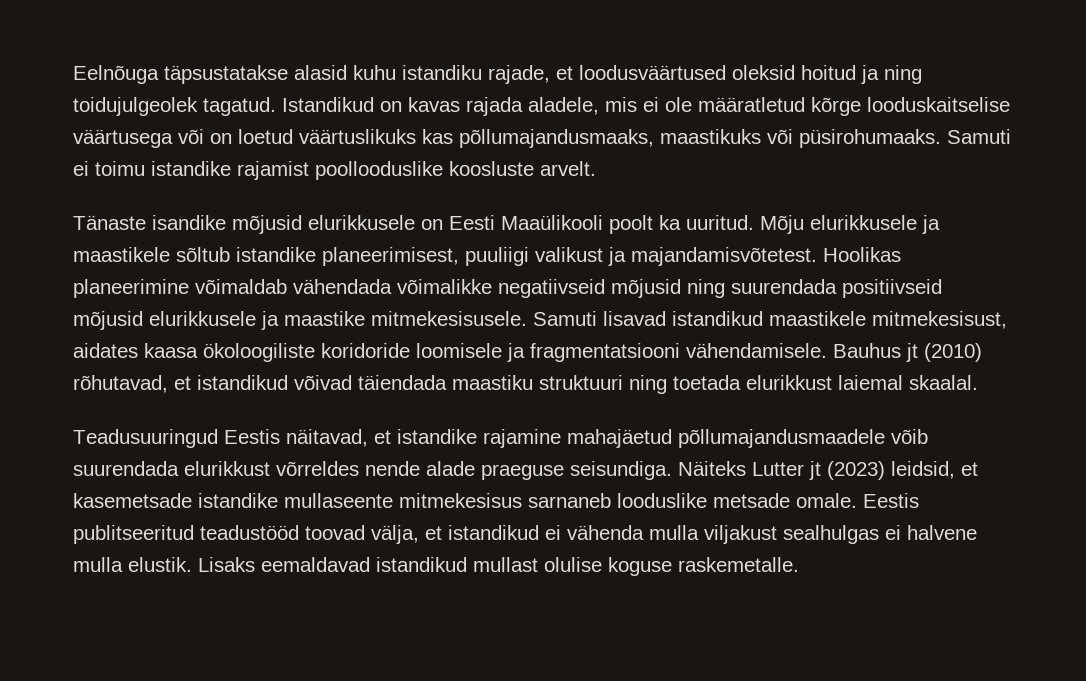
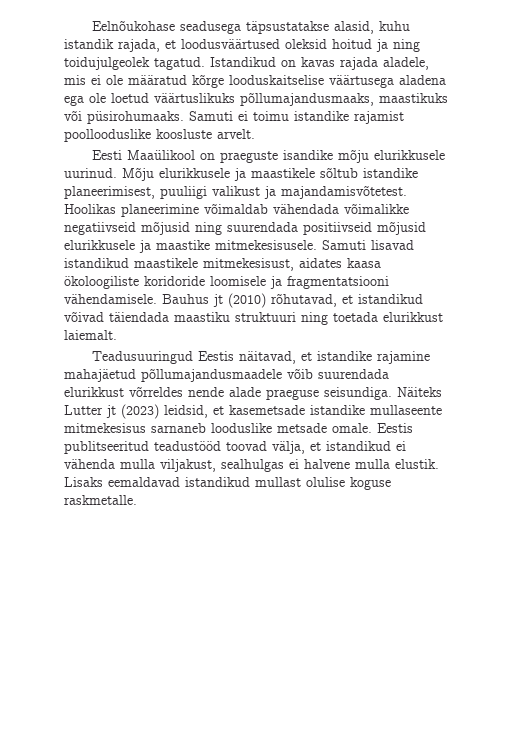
- Eelnõuga täpsustatakse alasid kuhu istandiku rajade, et loodusväärtused oleksid hoitud ja ning toidujulgeolek tagatud.
+ Eelnõukohase seadusega täpsustatakse alasid, kuhu istandik rajada, et loodusväärtused oleksid hoitud ja ning toidujulgeolek tagatud.
- Istandikud on kavas rajada aladele, mis ei ole määratletud kõrge looduskaitselise väärtusega või on loetud väärtuslikuks kas põllumajandusmaaks, maastikuks või püsirohumaaks.
+ Istandikud on kavas rajada aladele, mis ei ole määratud kõrge looduskaitselise väärtusega aladena ega ole loetud väärtuslikuks põllumajandusmaaks, maastikuks või püsirohumaaks.
- Tänaste isandike mõjusid elurikkusele on Eesti Maaülikooli poolt ka uuritud.
+ Eesti Maaülikool on praeguste isandike mõju elurikkusele uurinud.
- Bauhus jt (2010) rõhutavad, et istandikud võivad täiendada maastiku struktuuri ning toetada elurikkust laiemal skaalal.
+ Bauhus jt (2010) rõhutavad, et istandikud võivad täiendada maastiku struktuuri ning toetada elurikkust laiemalt.
- Eestis publitseeritud teadustööd toovad välja, et istandikud ei vähenda mulla viljakust sealhulgas ei halvene mulla elustik.
+ Eestis publitseeritud teadustööd toovad välja, et istandikud ei vähenda mulla viljakust, sealhulgas ei halvene mulla elustik.
- Lisaks eemaldavad istandikud mullast olulise koguse raskemetalle.
+ Lisaks eemaldavad istandikud mullast olulise koguse raskmetalle.

